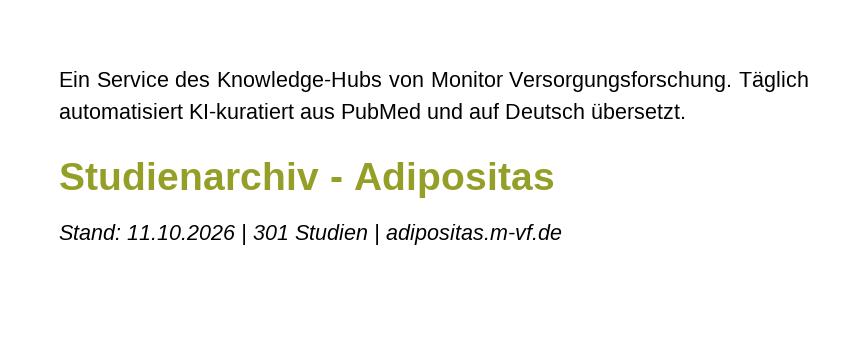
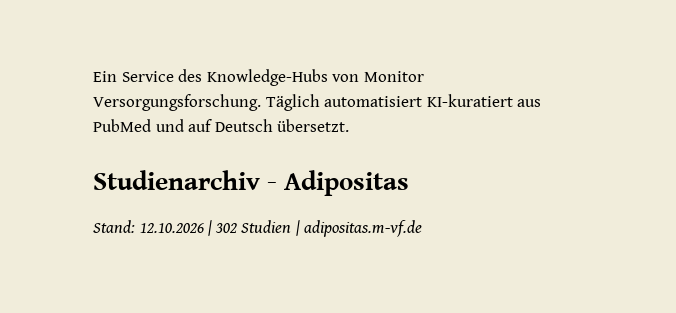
- Stand: 11.10.2026 | 301 Studien | adipositas.m-vf.de
+ Stand: 12.10.2026 | 302 Studien | adipositas.m-vf.de

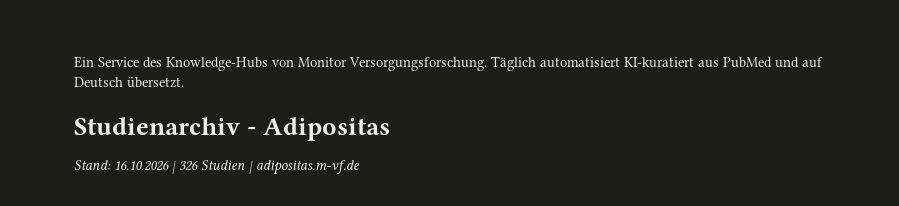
- Stand: 12.10.2026 | 302 Studien | adipositas.m-vf.de
+ Stand: 16.10.2026 | 326 Studien | adipositas.m-vf.de

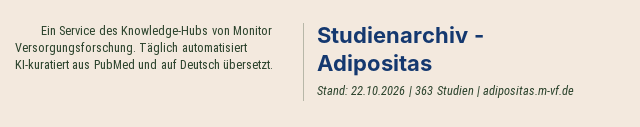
- Stand: 16.10.2026 | 326 Studien | adipositas.m-vf.de
+ Stand: 22.10.2026 | 363 Studien | adipositas.m-vf.de

